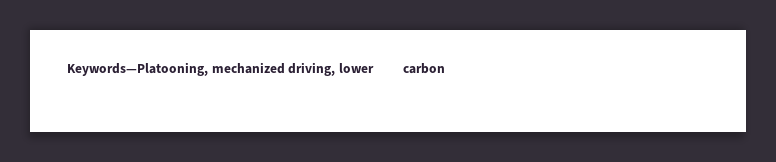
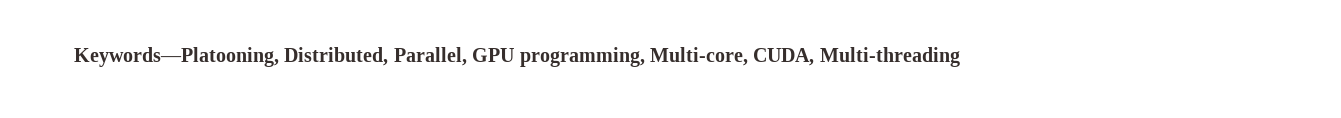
- Keywords—Platooning, mechanized driving, lower carbon
+ Keywords—Platooning, Distributed, Parallel, GPU programming, Multi-core, CUDA, Multi-threading

